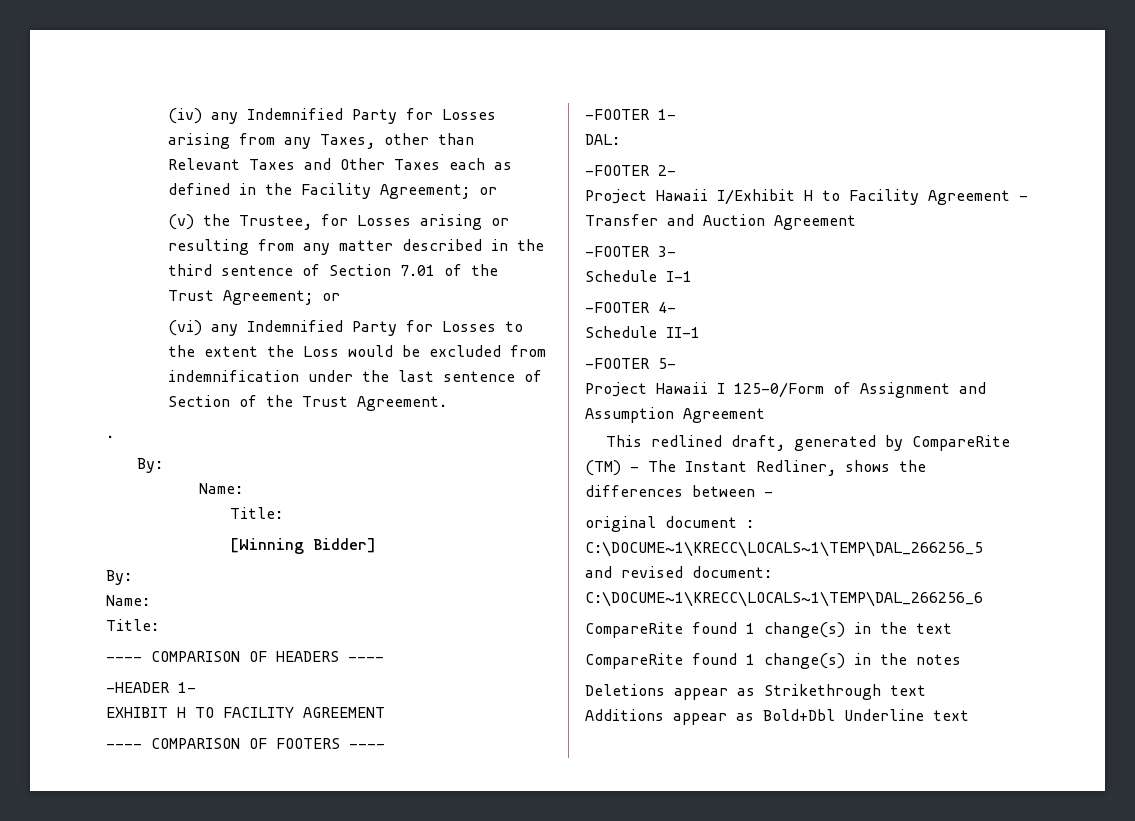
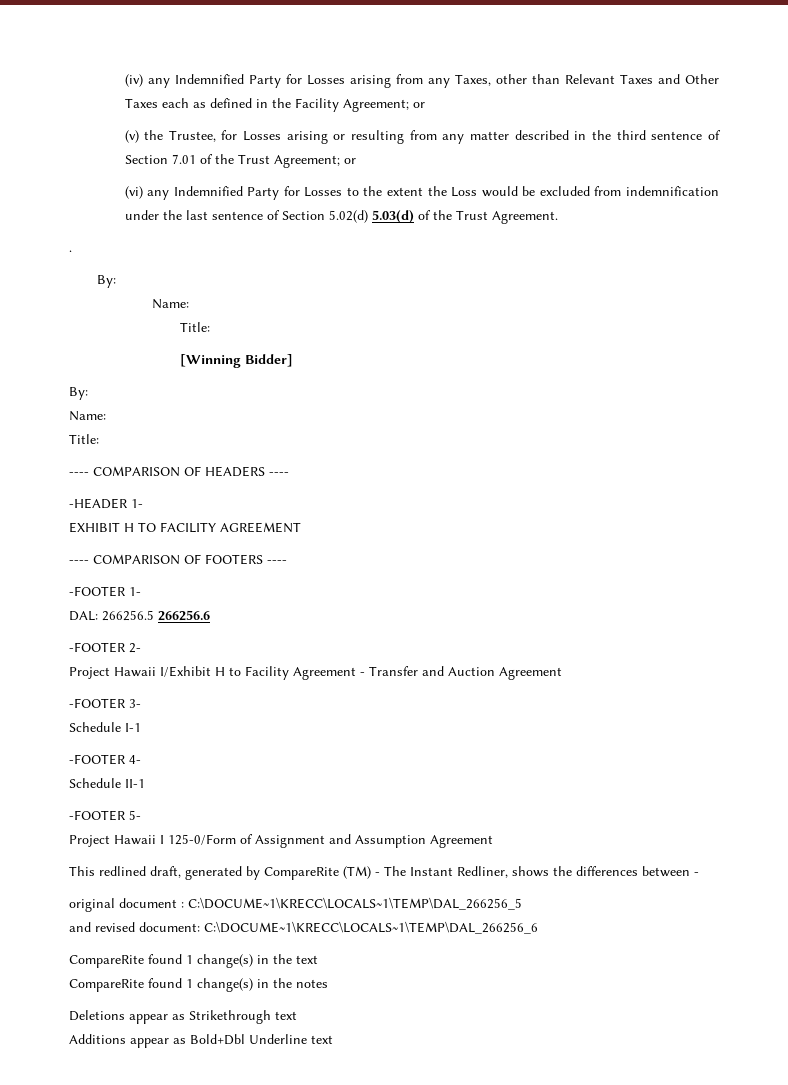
- (vi) any Indemnified Party for Losses to the extent the Loss would be excluded from indemnification under the last sentence of Section of the Trust Agreement.
+ (vi) any Indemnified Party for Losses to the extent the Loss would be excluded from indemnification under the last sentence of Section 5.02(d) 5.03(d) of the Trust Agreement.
- DAL:
+ DAL: 266256.5 266256.6

